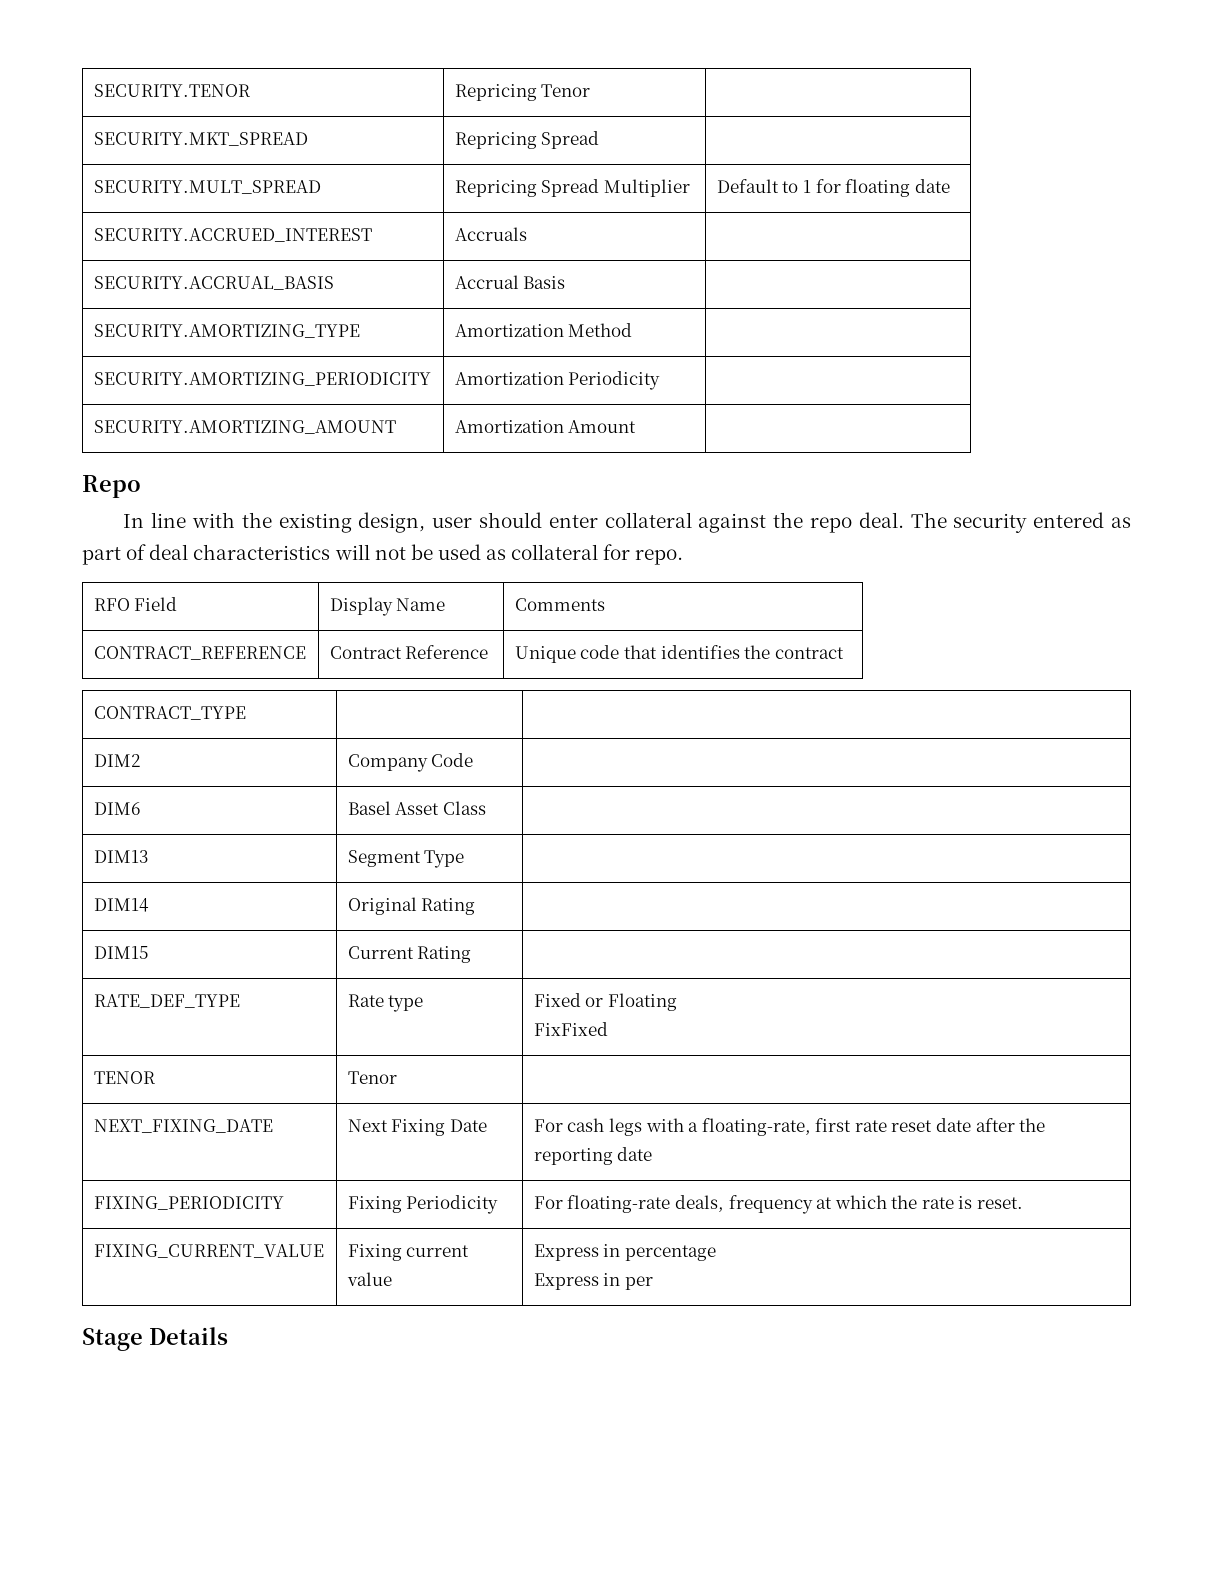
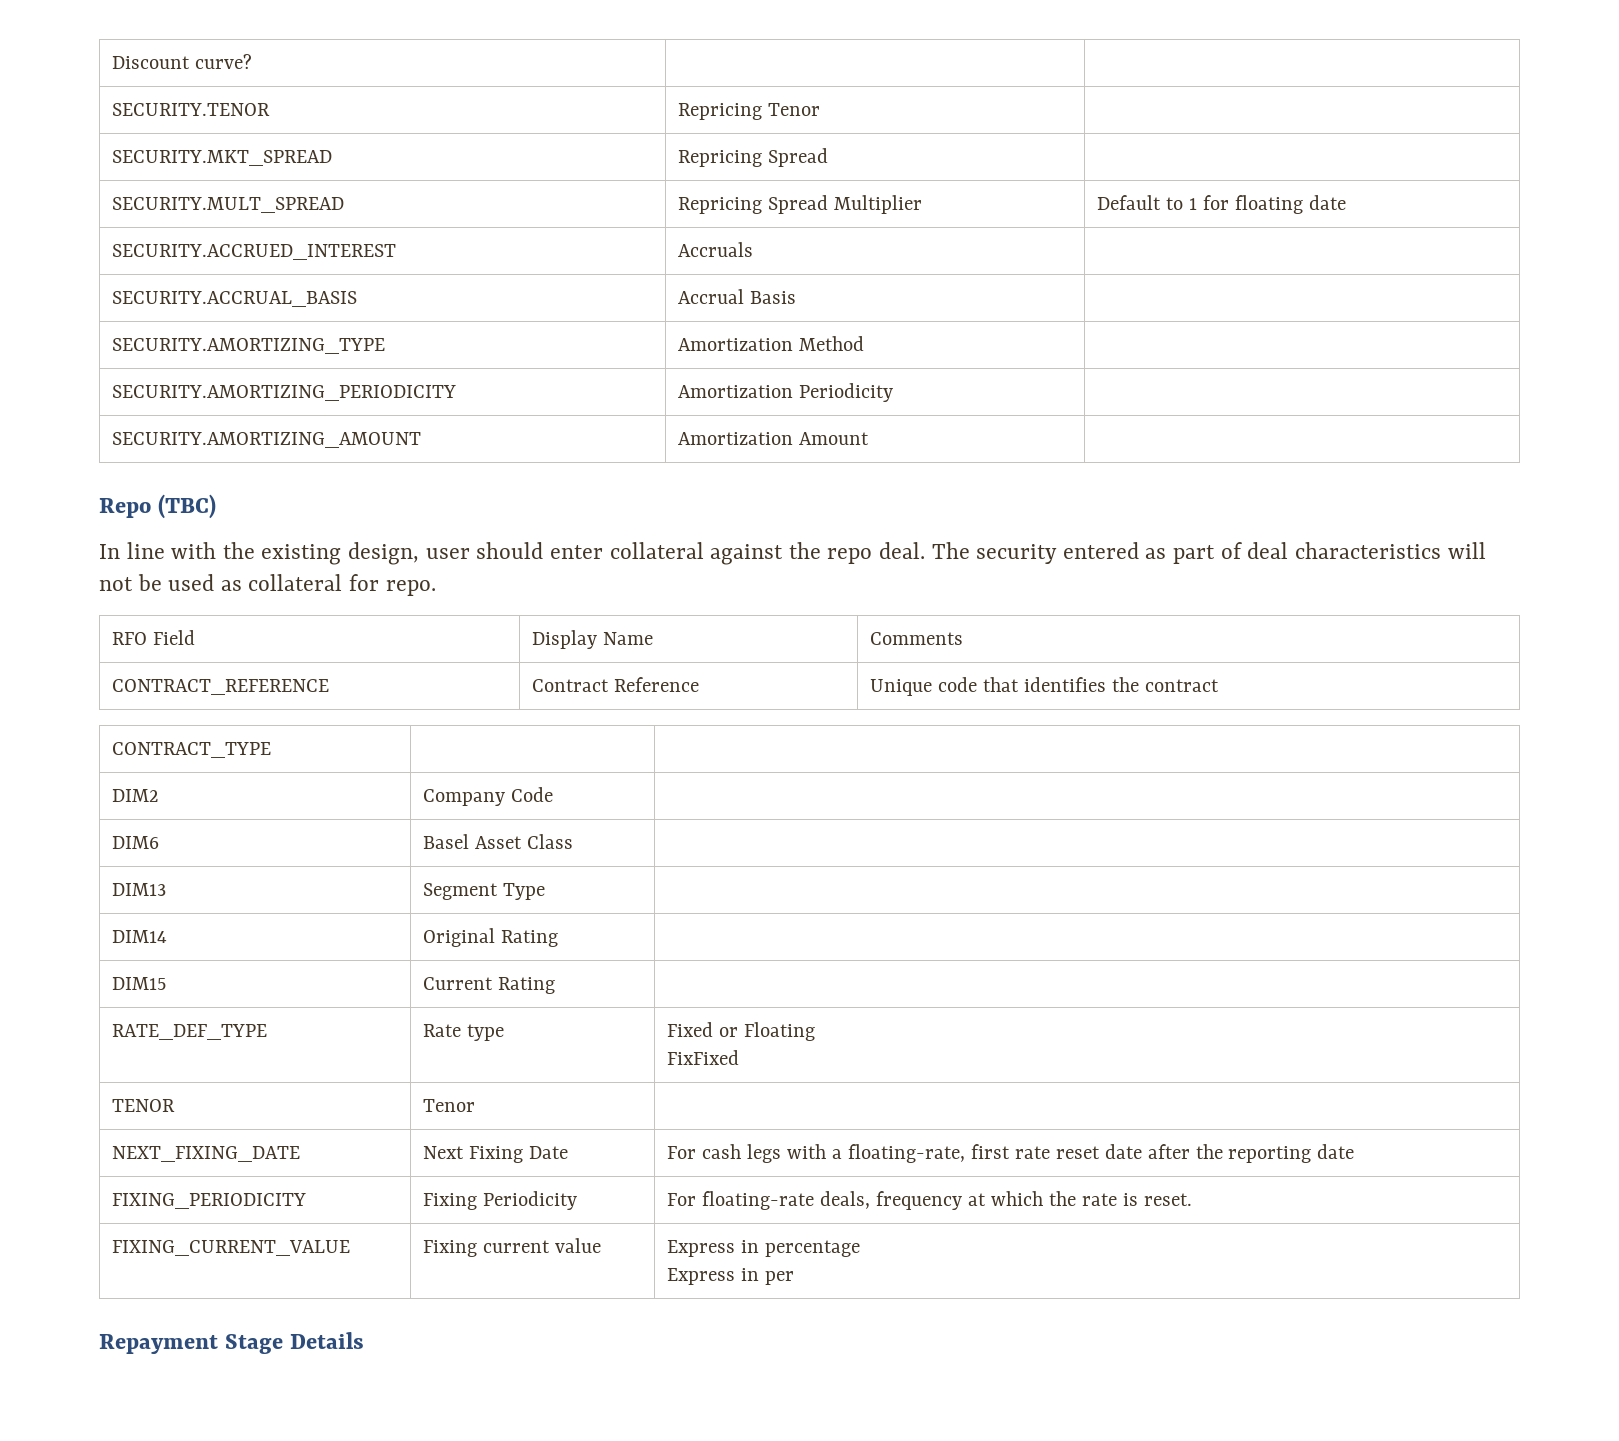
+ Discount curve? | |
- Repo
+ Repo (TBC)
- Stage Details
+ Repayment Stage Details

